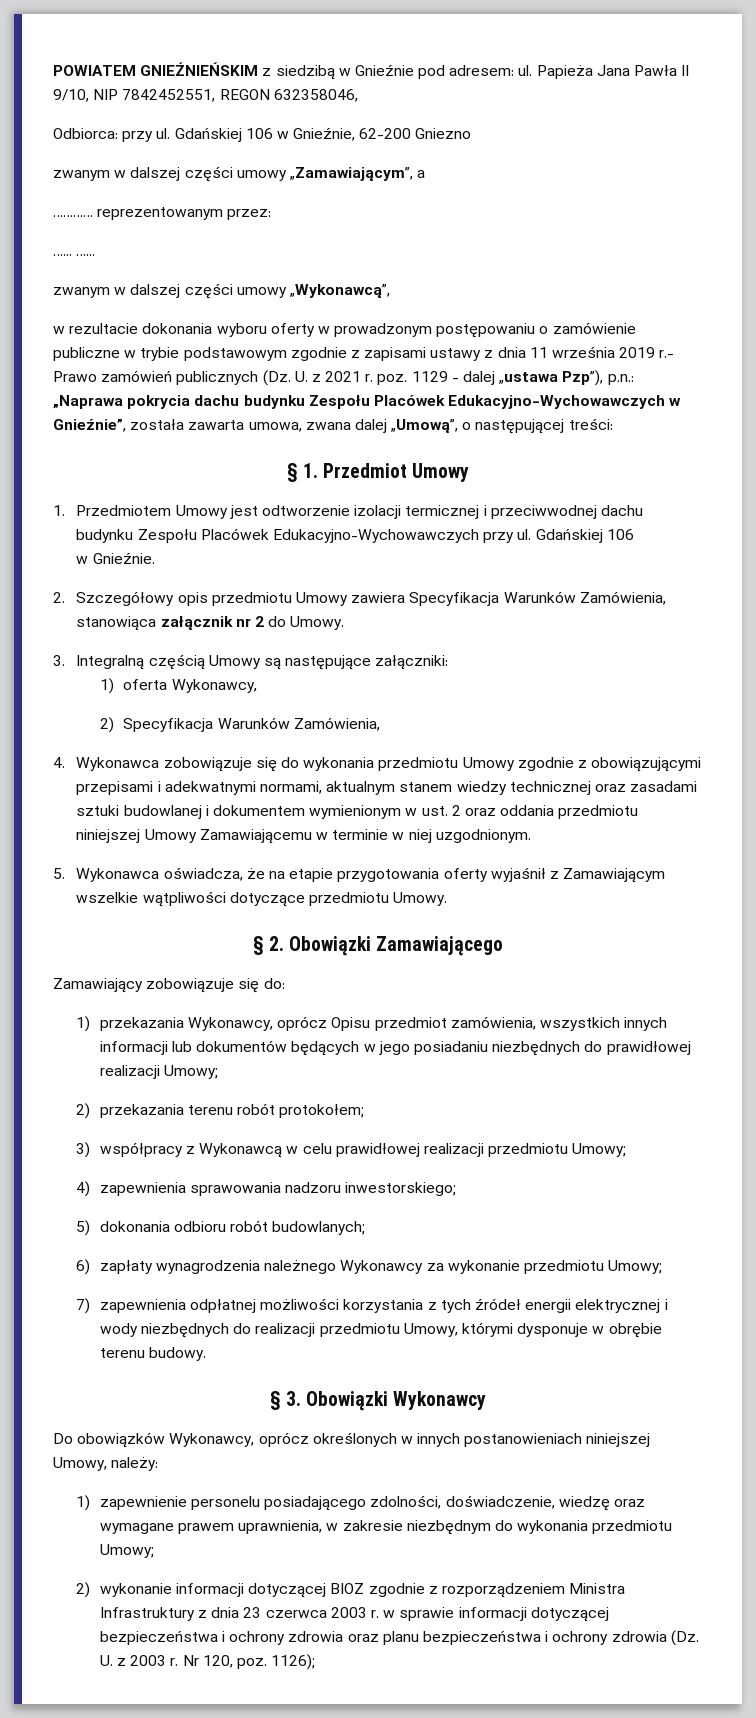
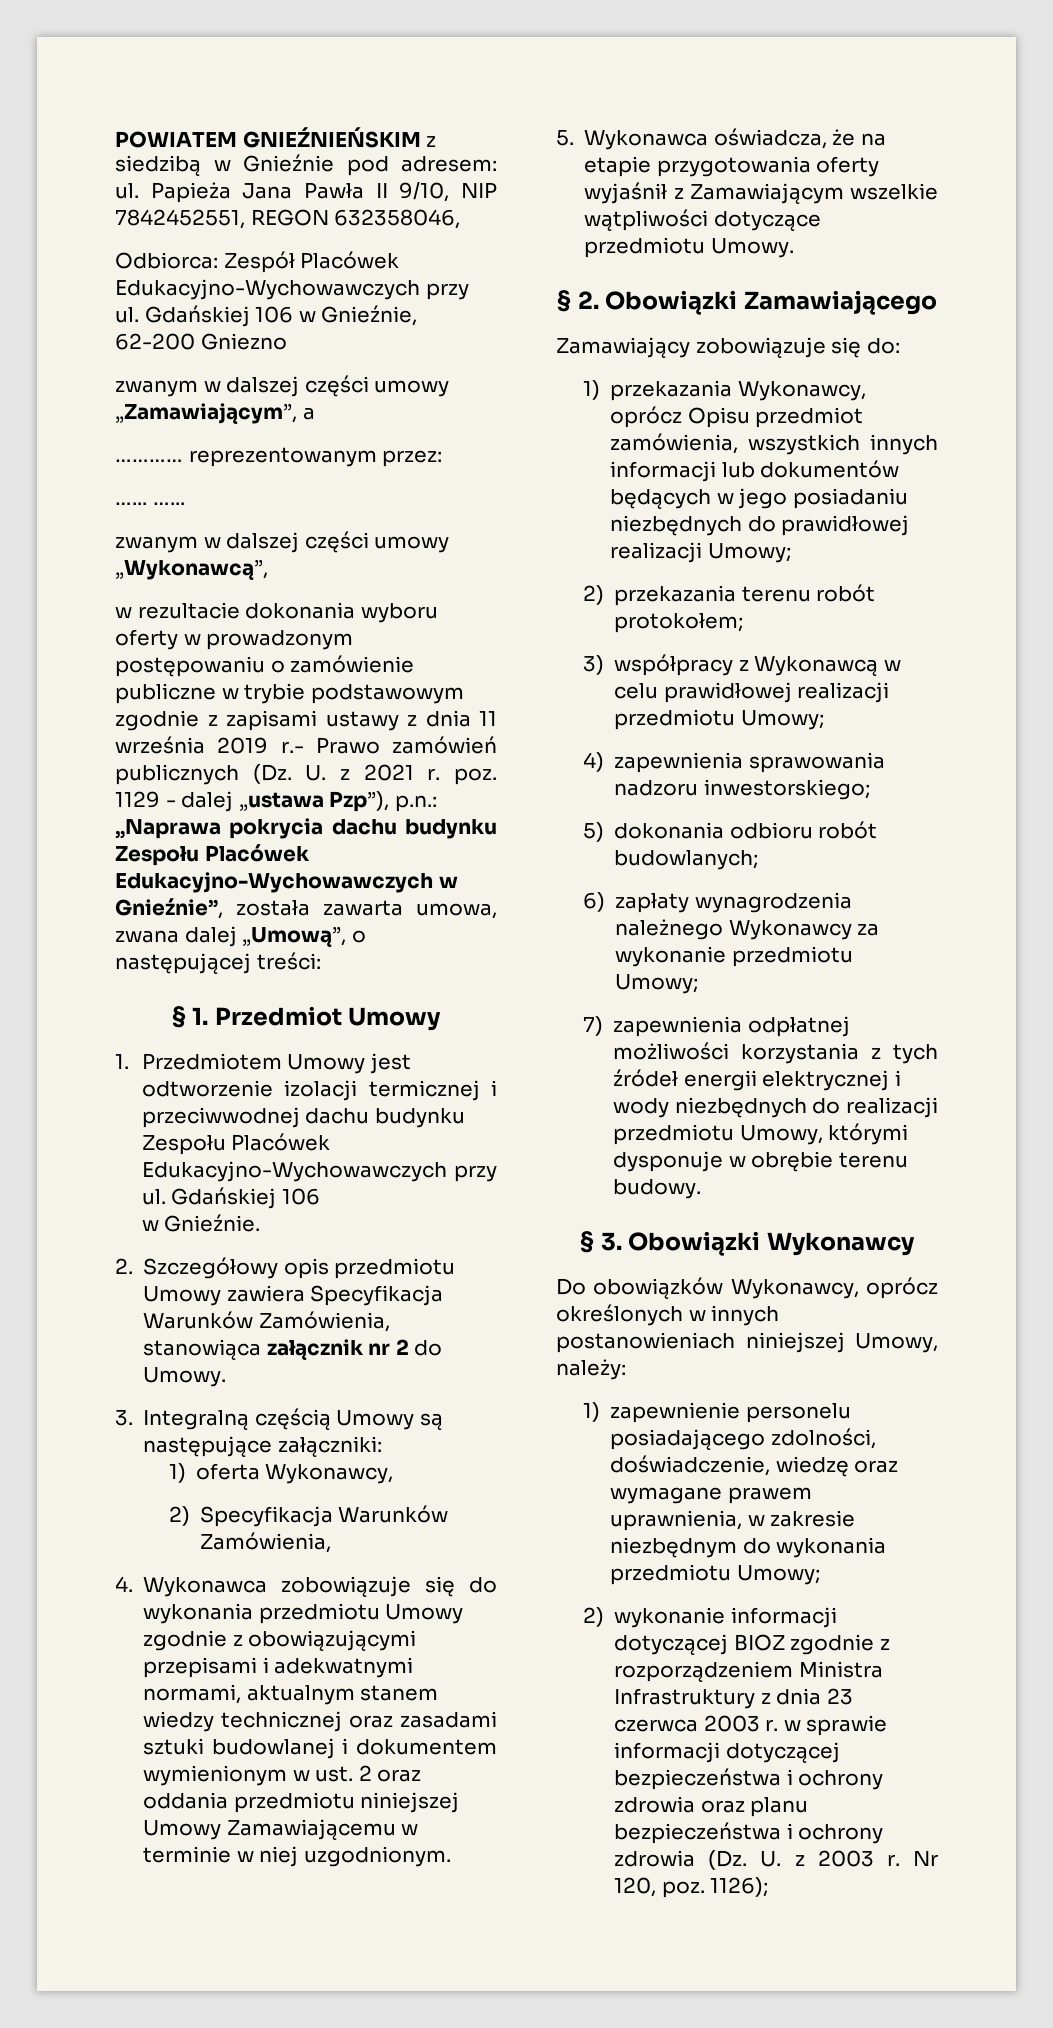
- Odbiorca: przy ul.
+ Odbiorca: Zespół Placówek Edukacyjno-Wychowawczych przy ul.

